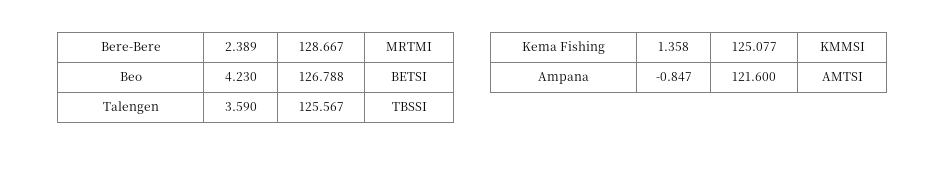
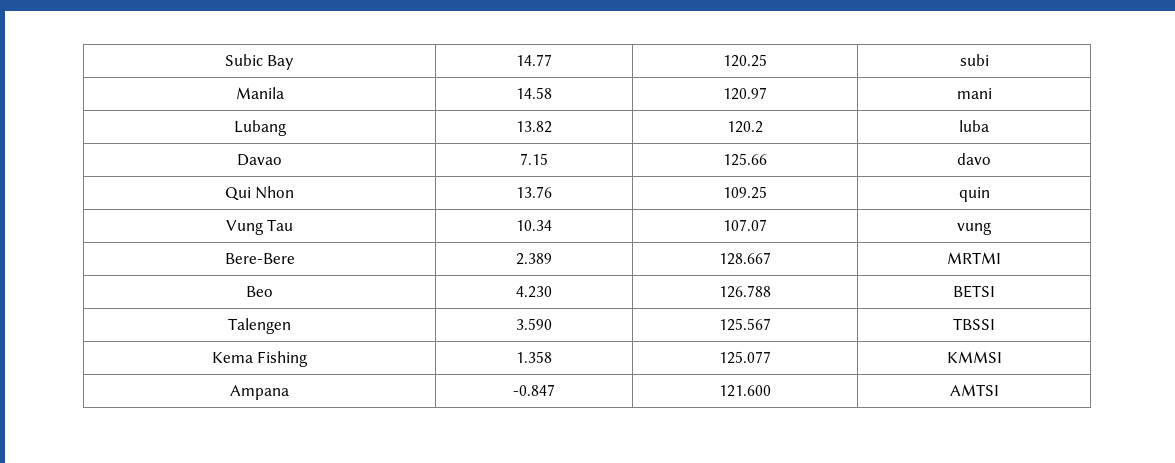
+ Subic Bay | 14.77 | 120.25 | subi
+ Manila | 14.58 | 120.97 | mani
+ Lubang | 13.82 | 120.2 | luba
+ Davao | 7.15 | 125.66 | davo
+ Qui Nhon | 13.76 | 109.25 | quin
+ Vung Tau | 10.34 | 107.07 | vung

